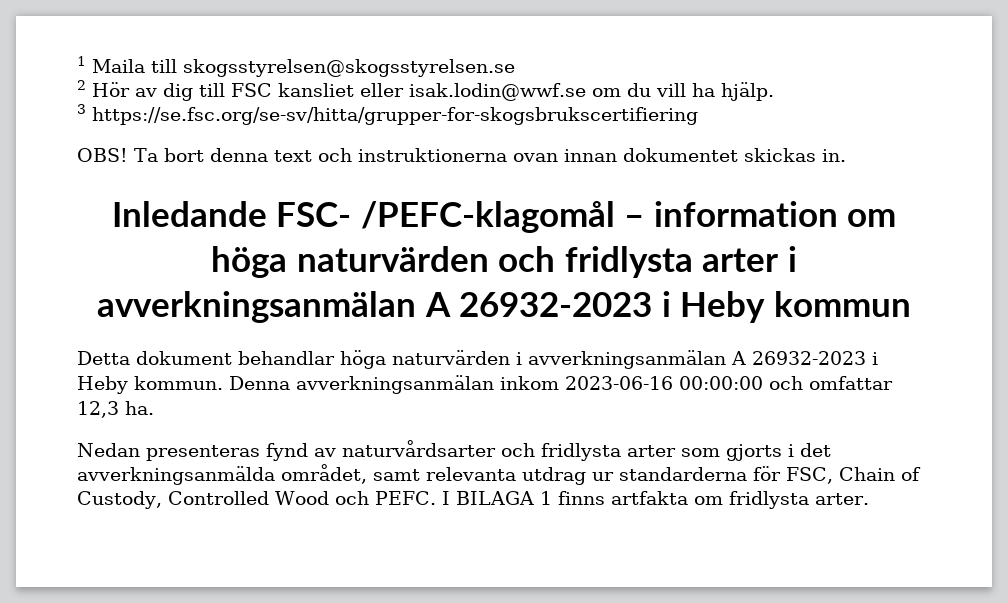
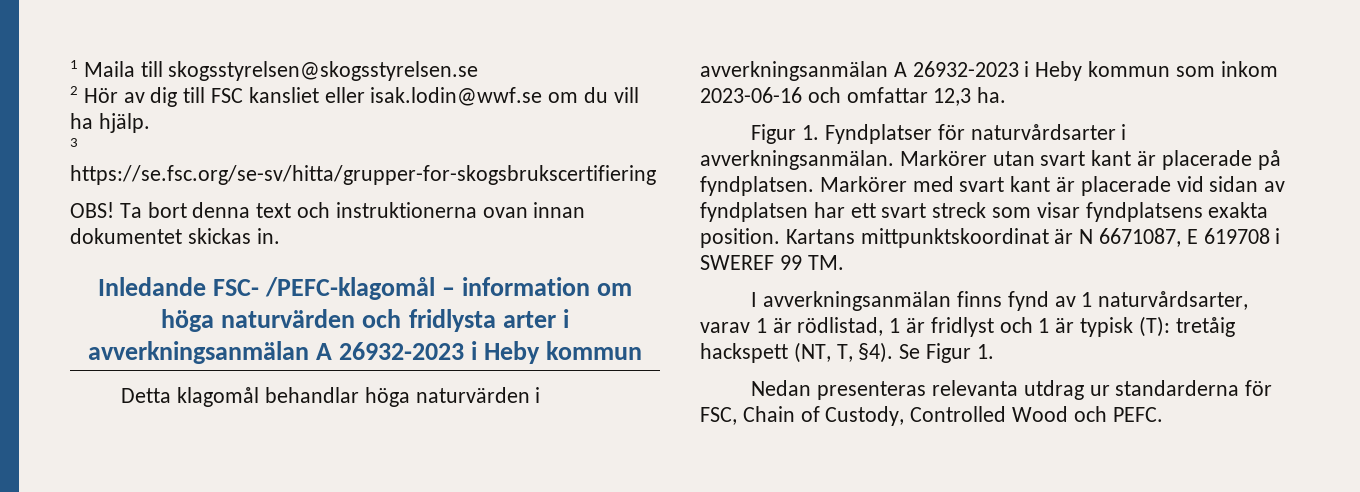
- Detta dokument behandlar höga naturvärden i avverkningsanmälan A 26932-2023 i Heby kommun. Denna avverkningsanmälan inkom 2023-06-16 00:00:00 och omfattar 12,3 ha.
+ Detta klagomål behandlar höga naturvärden i avverkningsanmälan A 26932-2023 i Heby kommun som inkom 2023-06-16 och omfattar 12,3 ha.
- Nedan presenteras fynd av naturvårdsarter och fridlysta arter som gjorts i det avverkningsanmälda området, samt relevanta utdrag ur standarderna för FSC, Chain of Custody, Controlled Wood och PEFC. I BILAGA 1 finns artfakta om fridlysta arter.
+ Figur 1. Fyndplatser för naturvårdsarter i avverkningsanmälan. Markörer utan svart kant är placerade på fyndplatsen. Markörer med svart kant är placerade vid sidan av fyndplatsen har ett svart streck som visar fyndplatsens exakta position. Kartans mittpunktskoordinat är N 6671087, E 619708 i SWEREF 99 TM.
+ I avverkningsanmälan finns fynd av 1 naturvårdsarter, varav 1 är rödlistad, 1 är fridlyst och 1 är typisk (T): tretåig hackspett (NT, T, §4). Se Figur 1.
+ Nedan presenteras relevanta utdrag ur standarderna för FSC, Chain of Custody, Controlled Wood och PEFC.

